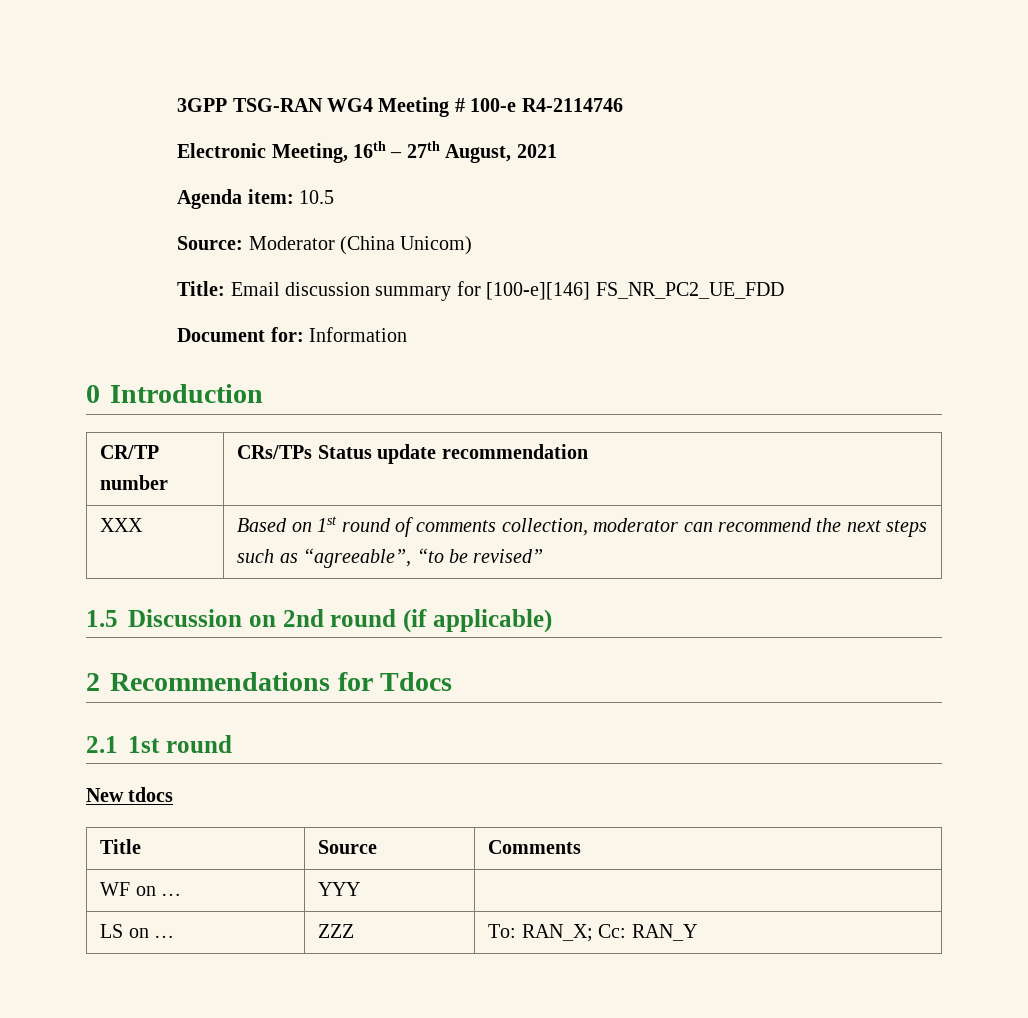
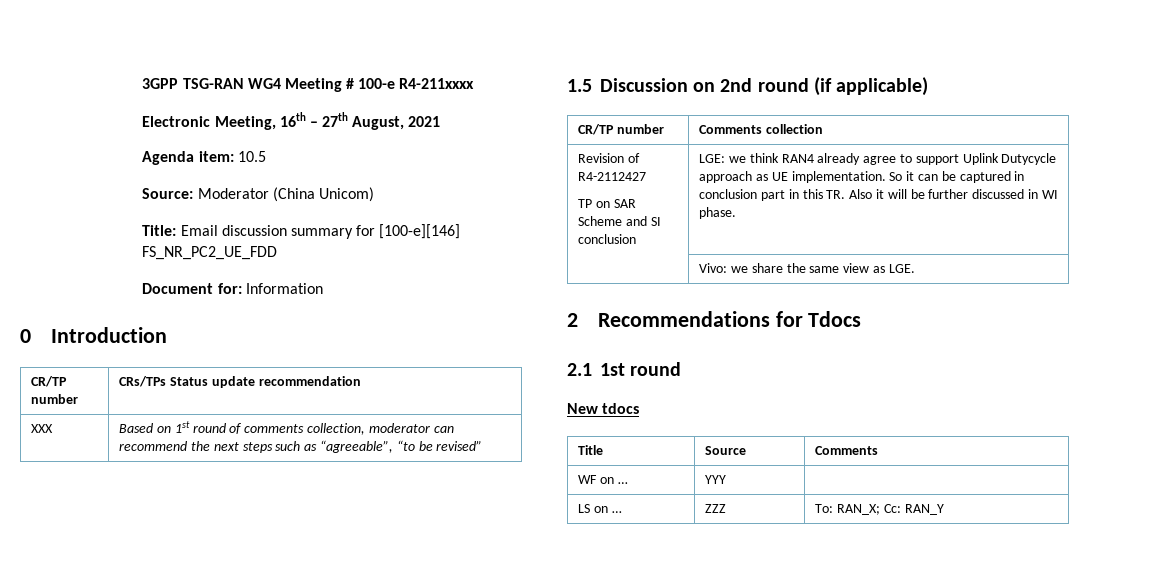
- 3GPP TSG-RAN WG4 Meeting # 100-e R4-2114746
+ 3GPP TSG-RAN WG4 Meeting # 100-e R4-211xxxx
+ CR/TP number | Comments collection
+ Revision of R4-2112427
+ TP on SAR Scheme and SI conclusion | LGE: we think RAN4 already agree to support Uplink Dutycycle approach as UE implementation. So it can be captured in conclusion part in this TR. Also it will be further discussed in WI phase.
+ | Vivo: we share the same view as LGE.

